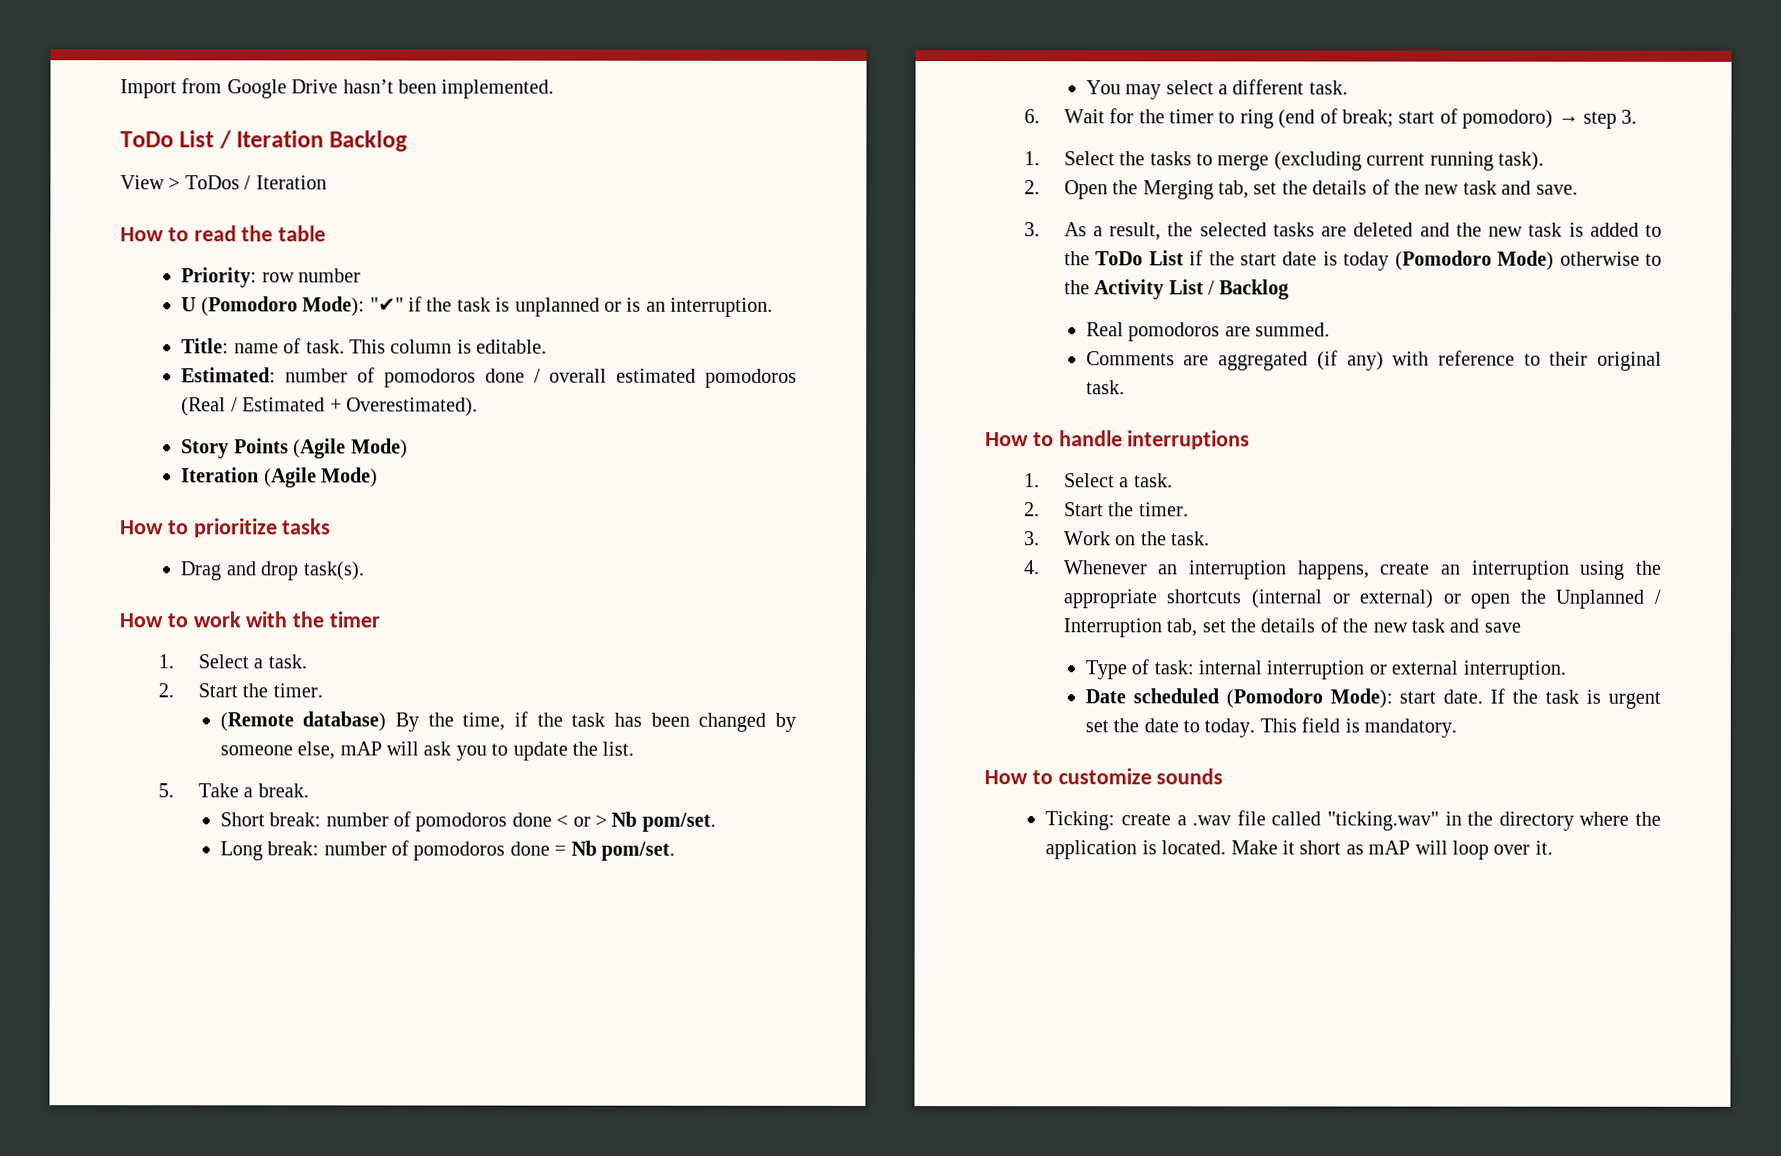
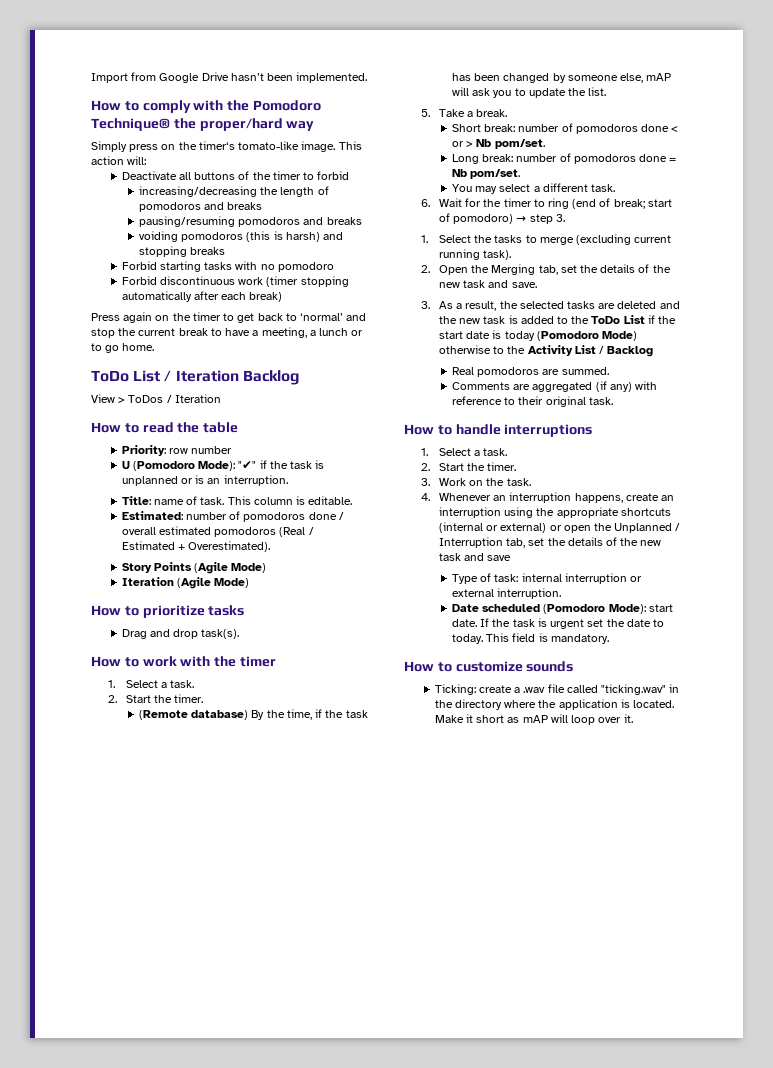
+ How to comply with the Pomodoro Technique® the proper/hard way
+ Simply press on the timer‘s tomato-like image. This action will:
+ Deactivate all buttons of the timer to forbid
+ increasing/decreasing the length of pomodoros and breaks
+ pausing/resuming pomodoros and breaks
+ voiding pomodoros (this is harsh) and stopping breaks
+ Forbid starting tasks with no pomodoro
+ Forbid discontinuous work (timer stopping automatically after each break)
+ Press again on the timer to get back to ‘normal’ and stop the current break to have a meeting, a lunch or to go home.

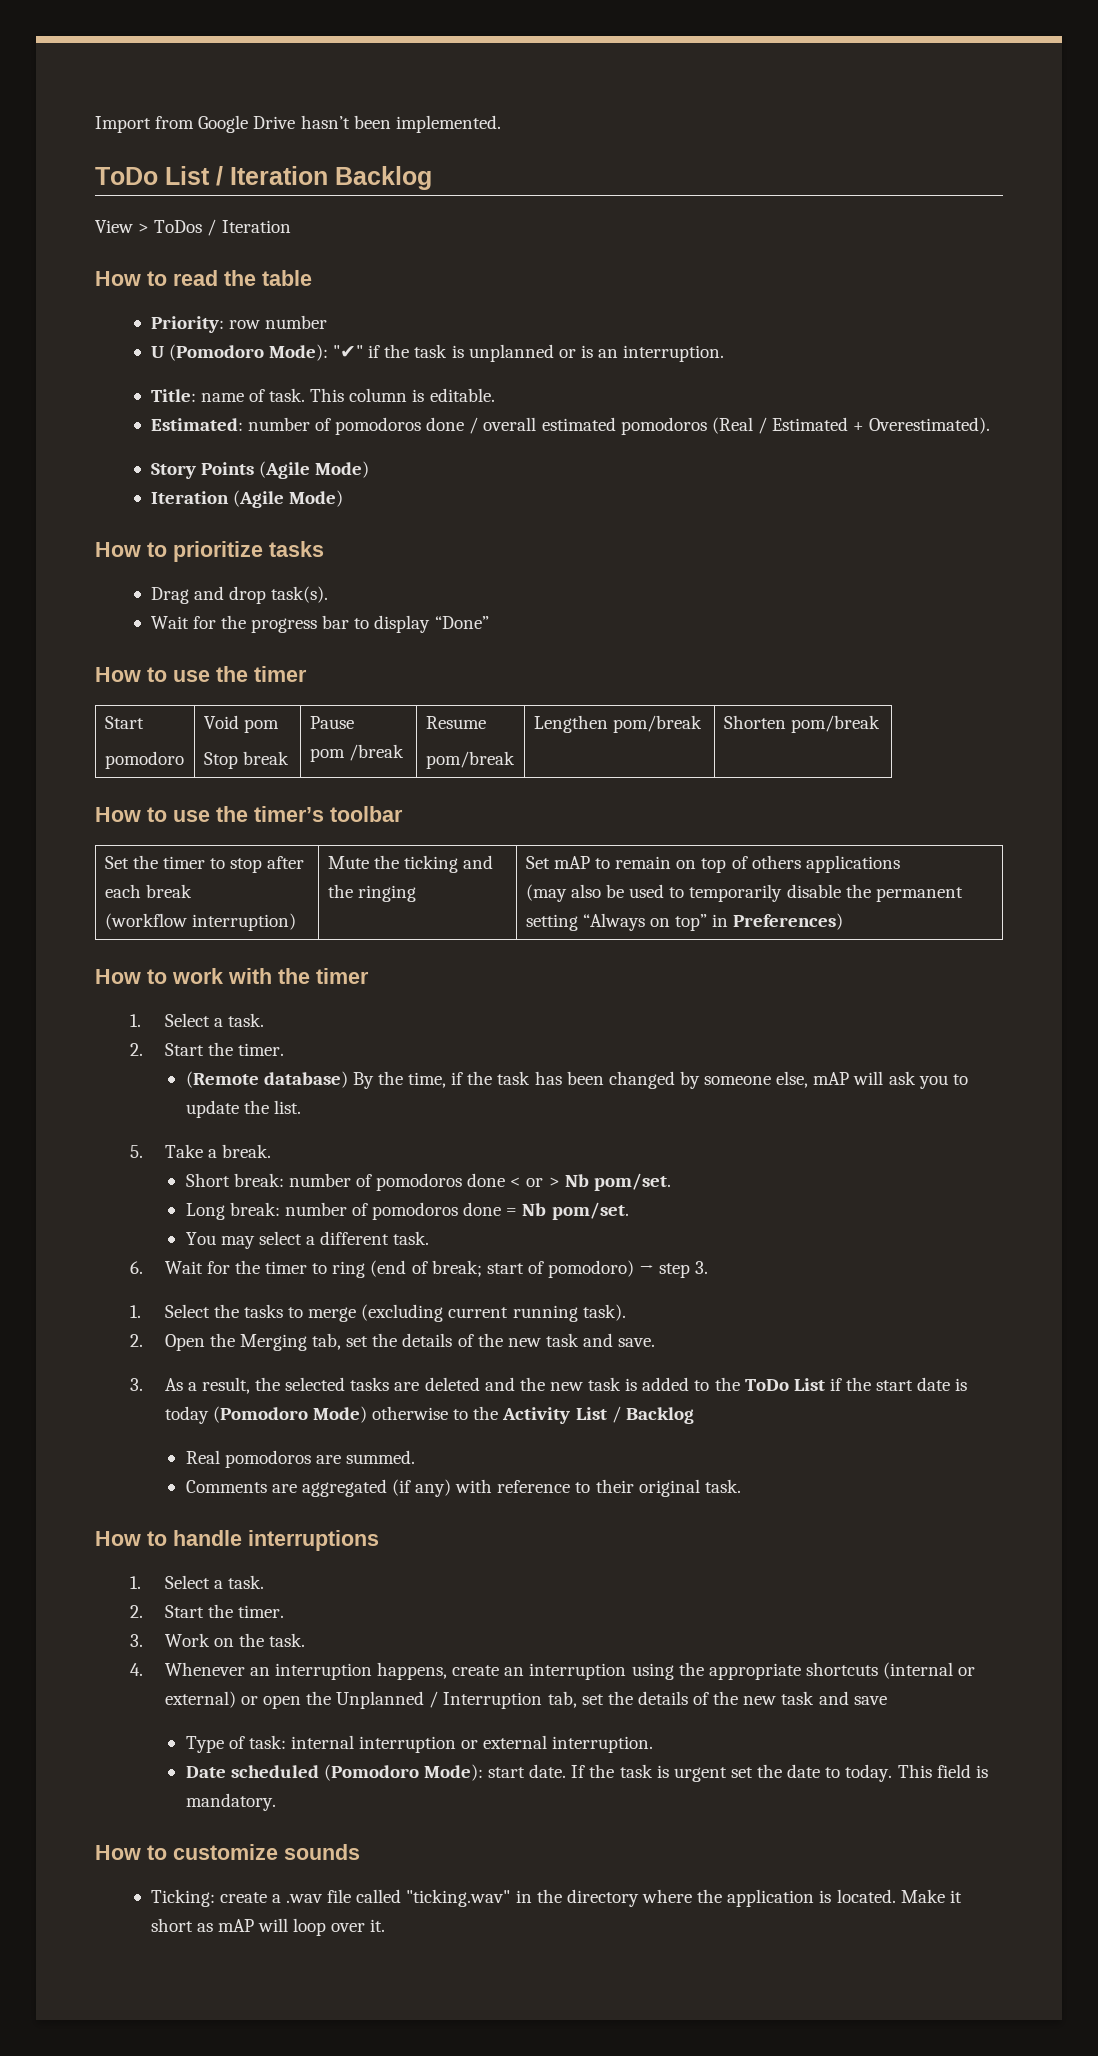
- How to comply with the Pomodoro Technique® the proper/hard way
- Simply press on the timer‘s tomato-like image. This action will:
- Deactivate all buttons of the timer to forbid
- increasing/decreasing the length of pomodoros and breaks
- pausing/resuming pomodoros and breaks
- voiding pomodoros (this is harsh) and stopping breaks
- Forbid starting tasks with no pomodoro
- Forbid discontinuous work (timer stopping automatically after each break)
- Press again on the timer to get back to ‘normal’ and stop the current break to have a meeting, a lunch or to go home.
+ Wait for the progress bar to display “Done”
+ How to use the timer
+ Start
+ pomodoro | Void pom
+ Stop break | Pause
+ pom /break | Resume
+ pom/break | Lengthen pom/break | Shorten pom/break
+ How to use the timer’s toolbar
+ Set the timer to stop after each break
+ (workflow interruption) | Mute the ticking and the ringing | Set mAP to remain on top of others applications
+ (may also be used to temporarily disable the permanent setting “Always on top” in Preferences)

